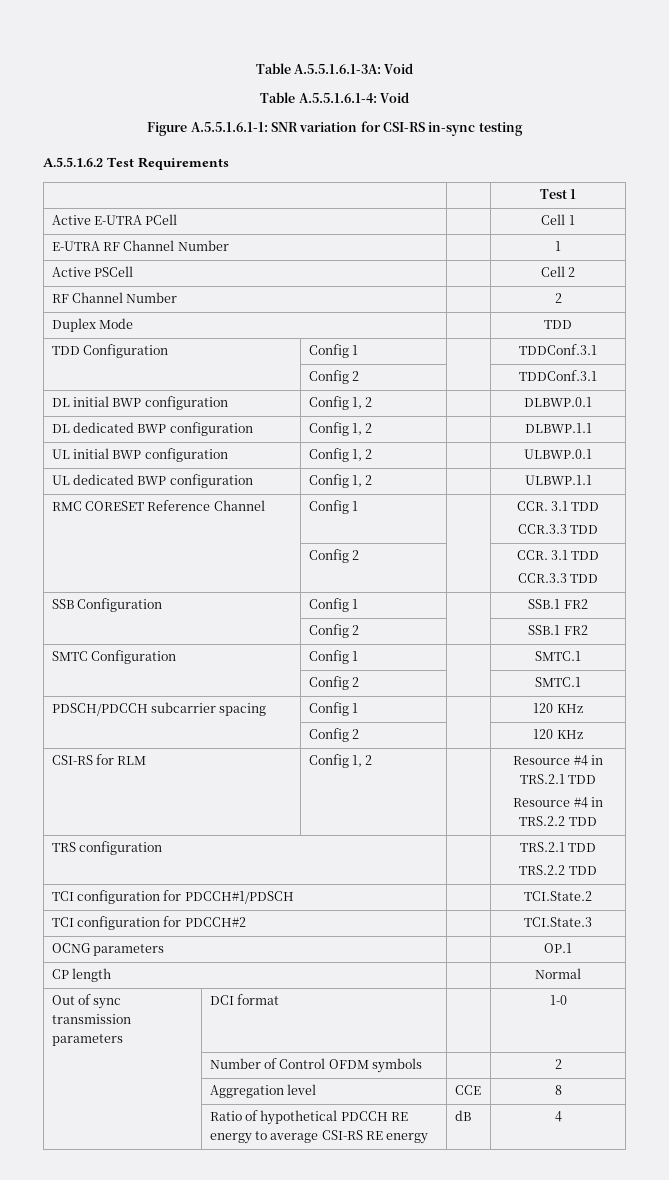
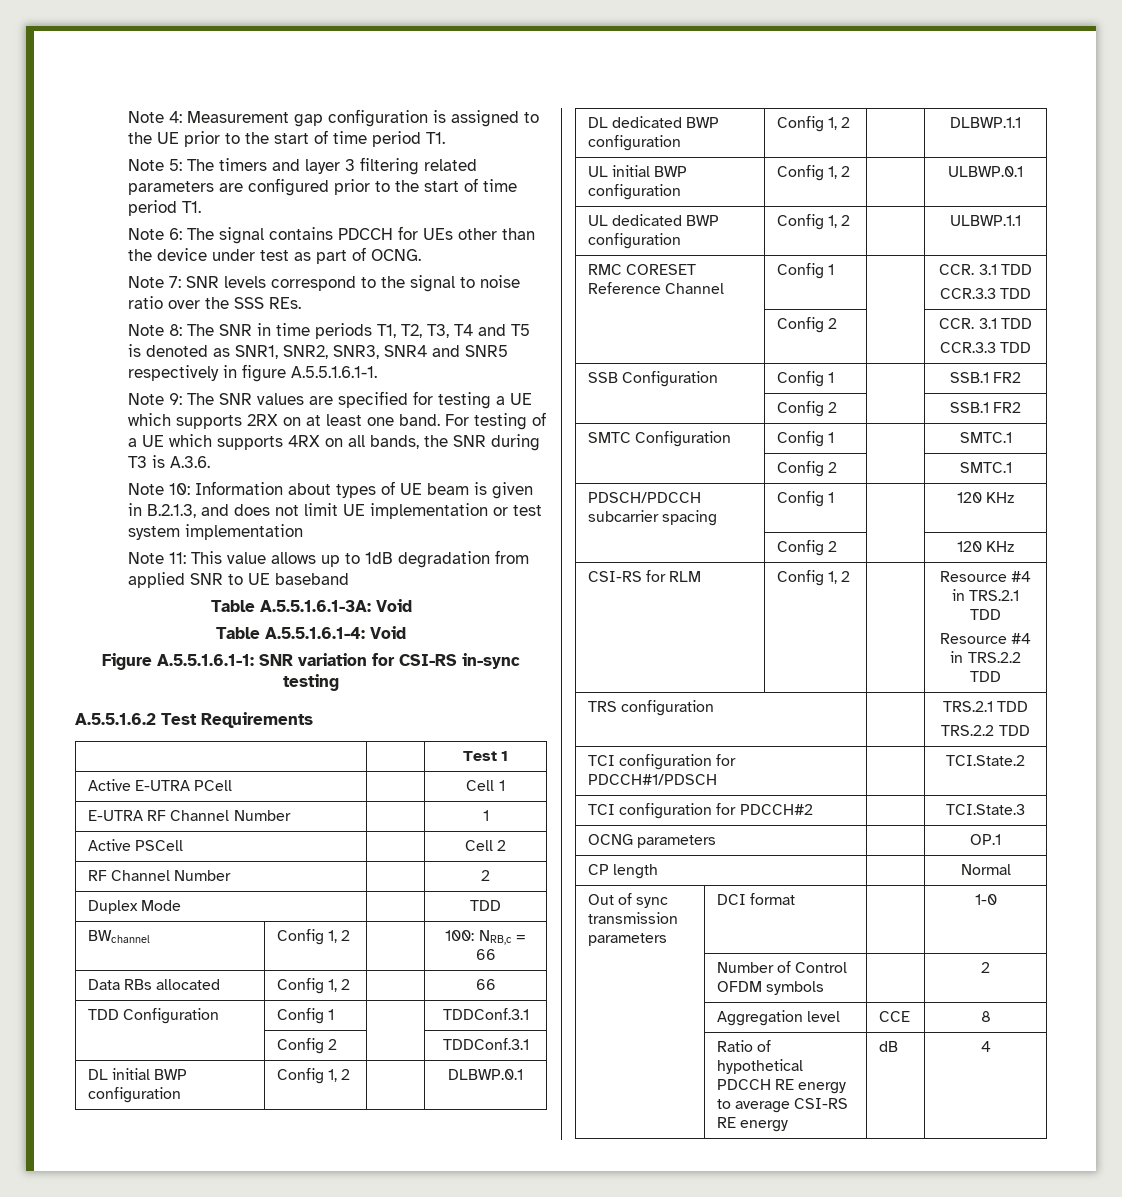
+ Note 4: Measurement gap configuration is assigned to the UE prior to the start of time period T1.
+ Note 5: The timers and layer 3 filtering related parameters are configured prior to the start of time period T1.
+ Note 6: The signal contains PDCCH for UEs other than the device under test as part of OCNG.
+ Note 7: SNR levels correspond to the signal to noise ratio over the SSS REs.
+ Note 8: The SNR in time periods T1, T2, T3, T4 and T5 is denoted as SNR1, SNR2, SNR3, SNR4 and SNR5 respectively in figure A.5.5.1.6.1-1.
+ Note 9: The SNR values are specified for testing a UE which supports 2RX on at least one band. For testing of a UE which supports 4RX on all bands, the SNR during T3 is A.3.6.
+ Note 10: Information about types of UE beam is given in B.2.1.3, and does not limit UE implementation or test system implementation
+ Note 11: This value allows up to 1dB degradation from applied SNR to UE baseband
+ BWchannel | Config 1, 2 | | 100: NRB,c = 66
+ Data RBs allocated | Config 1, 2 | | 66

